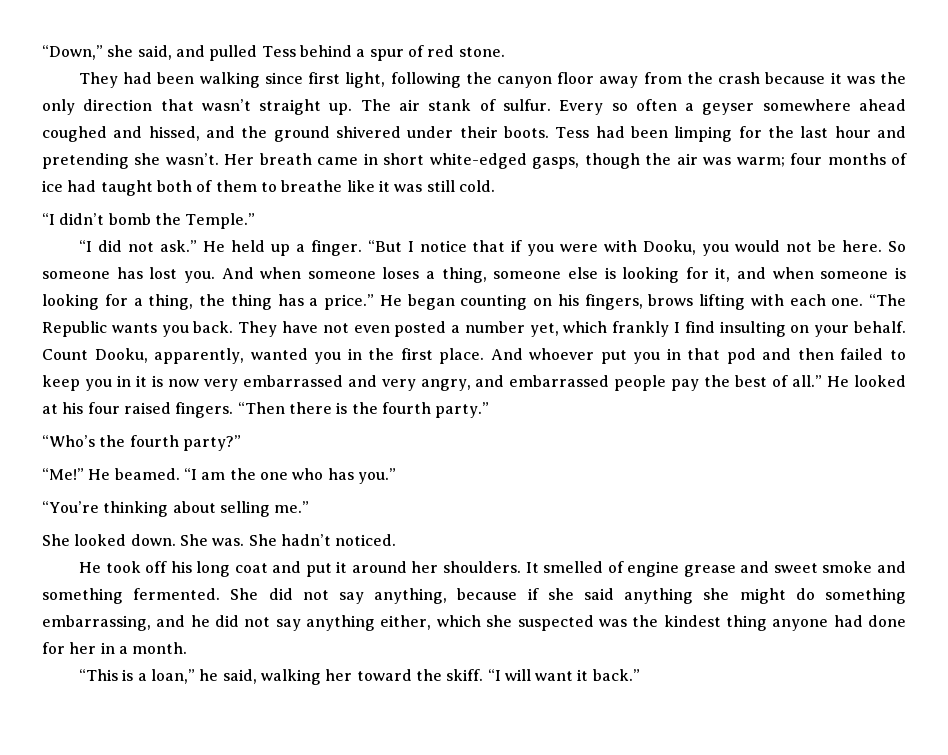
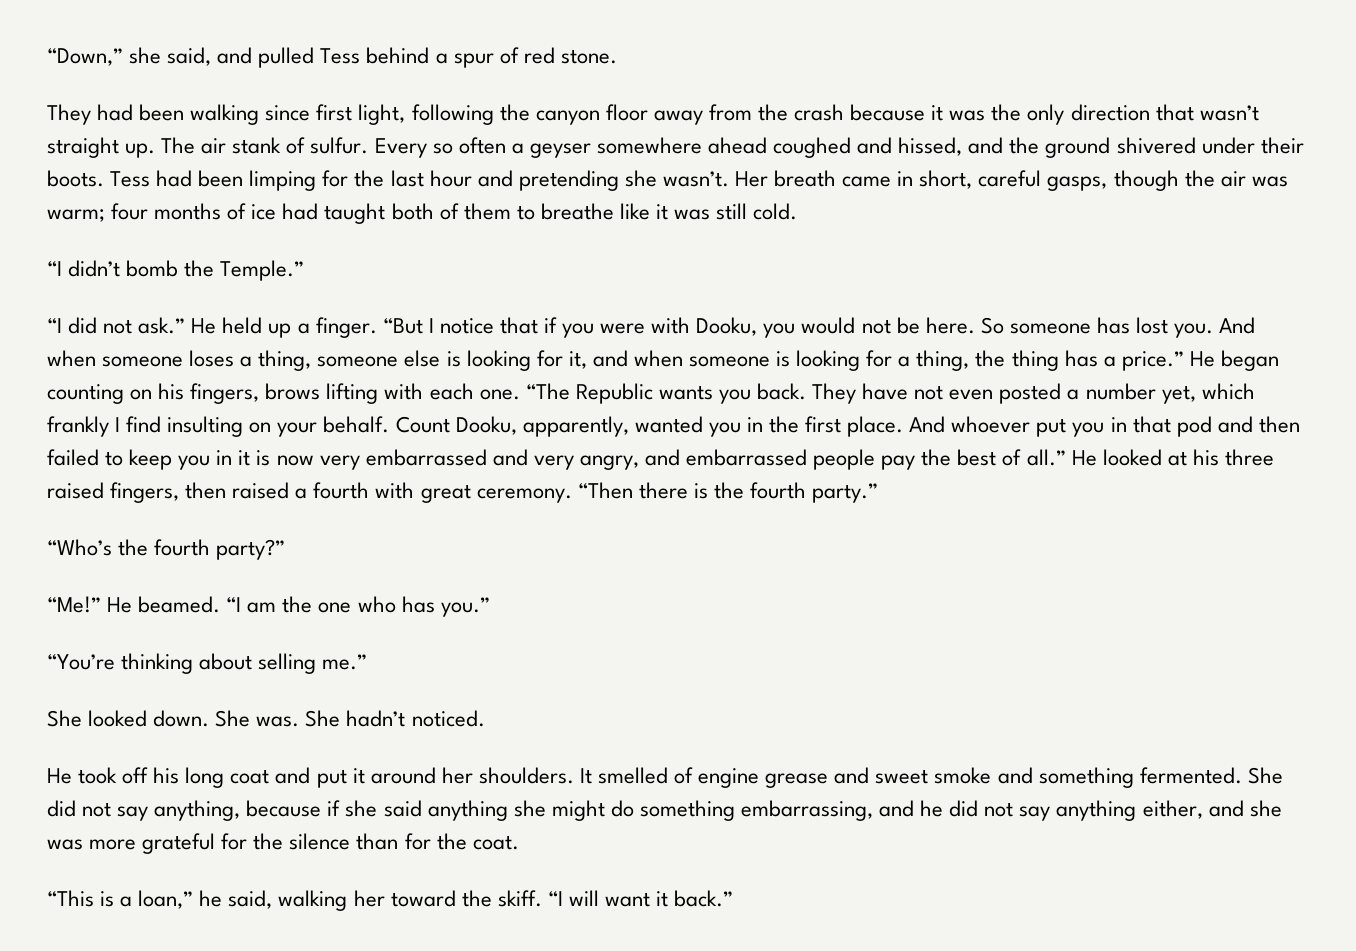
- Her breath came in short white-edged gasps, though the air was warm; four months of ice had taught both of them to breathe like it was still cold.
+ Her breath came in short, careful gasps, though the air was warm; four months of ice had taught both of them to breathe like it was still cold.
- He looked at his four raised fingers.
+ He looked at his three raised fingers, then raised a fourth with great ceremony.
- She did not say anything, because if she said anything she might do something embarrassing, and he did not say anything either, which she suspected was the kindest thing anyone had done for her in a month.
+ She did not say anything, because if she said anything she might do something embarrassing, and he did not say anything either, and she was more grateful for the silence than for the coat.

